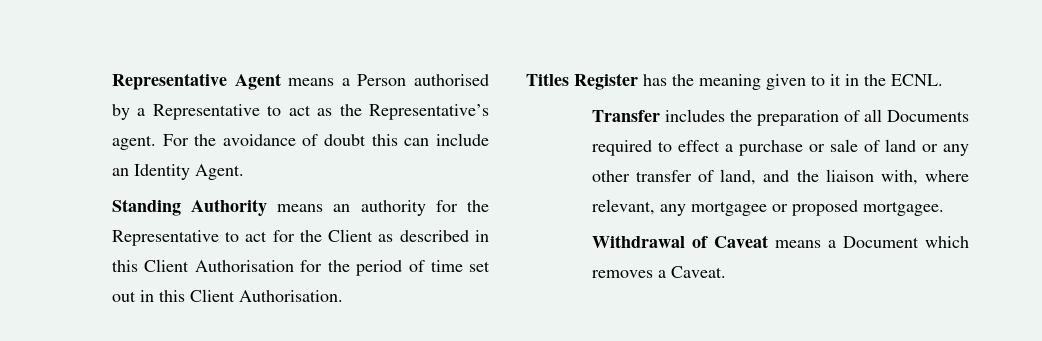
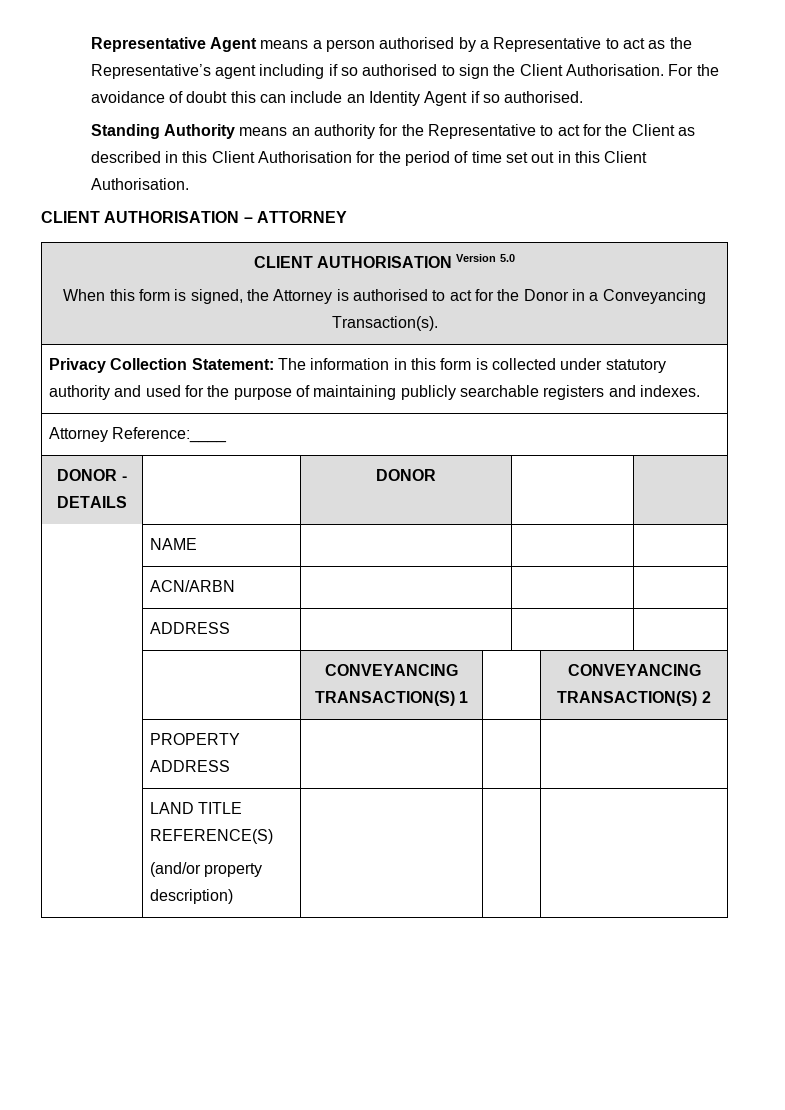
- Representative Agent means a Person authorised by a Representative to act as the Representative’s agent.
+ Representative Agent means a person authorised by a Representative to act as the Representative’s agent including if so authorised to sign the Client Authorisation.
- For the avoidance of doubt this can include an Identity Agent.
+ For the avoidance of doubt this can include an Identity Agent if so authorised.
- Titles Register has the meaning given to it in the ECNL.
- Transfer includes the preparation of all Documents required to effect a purchase or sale of land or any other transfer of land, and the liaison with, where relevant, any mortgagee or proposed mortgagee.
- Withdrawal of Caveat means a Document which removes a Caveat.
+ CLIENT AUTHORISATION – ATTORNEY
+ CLIENT AUTHORISATION Version 5.0
+ When this form is signed, the Attorney is authorised to act for the Donor in a Conveyancing Transaction(s).
+ Privacy Collection Statement: The information in this form is collected under statutory authority and used for the purpose of maintaining publicly searchable registers and indexes.
+ Attorney Reference:____
+ DONOR - DETAILS | | DONOR | |
+ | NAME | | |
+ | ACN/ARBN | | |
+ | ADDRESS | | |
+ | | CONVEYANCING TRANSACTION(S) 1 | | CONVEYANCING TRANSACTION(S) 2
+ | PROPERTY ADDRESS | | |
+ | LAND TITLE REFERENCE(S)
+ (and/or property description) | | |

